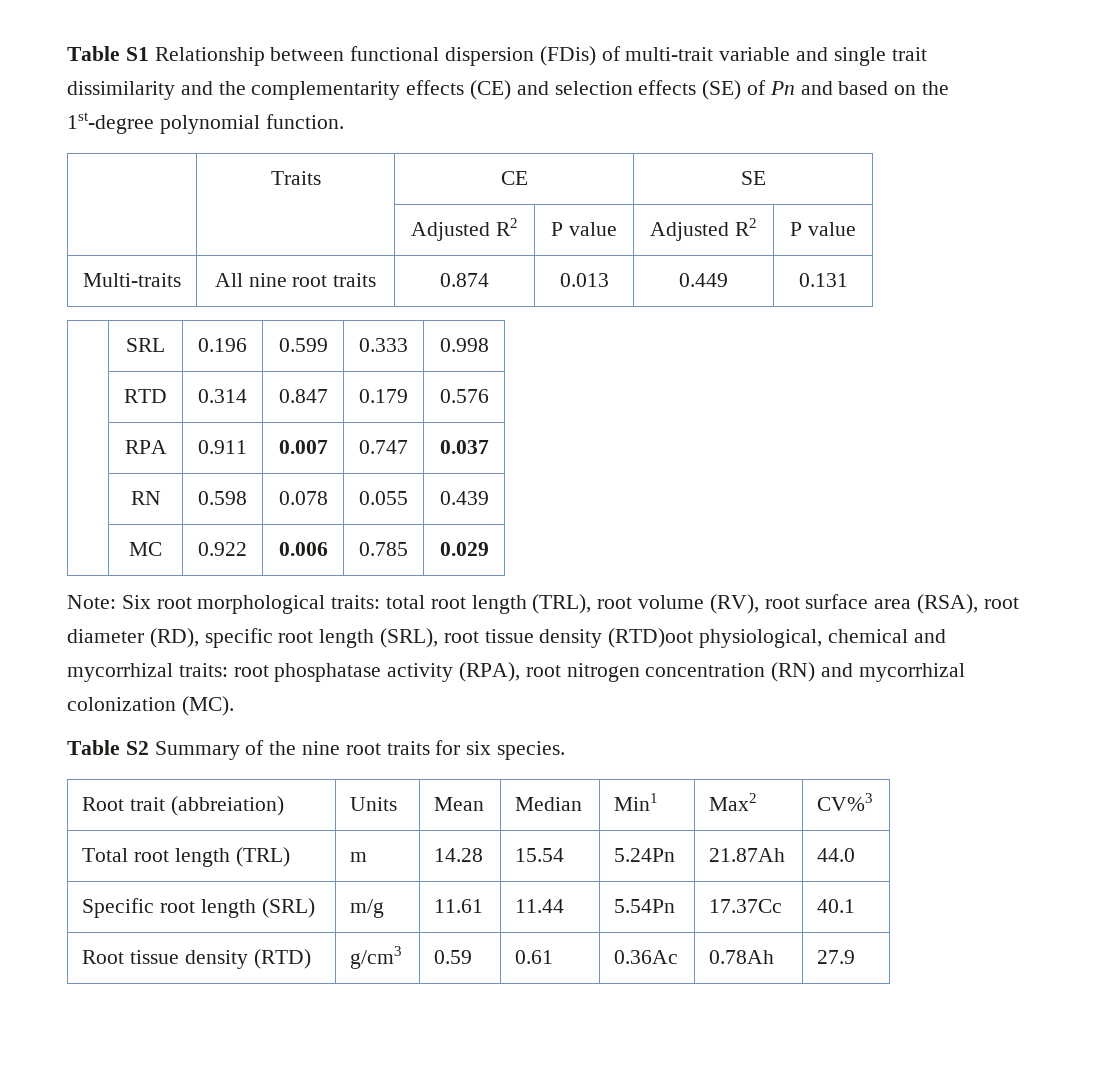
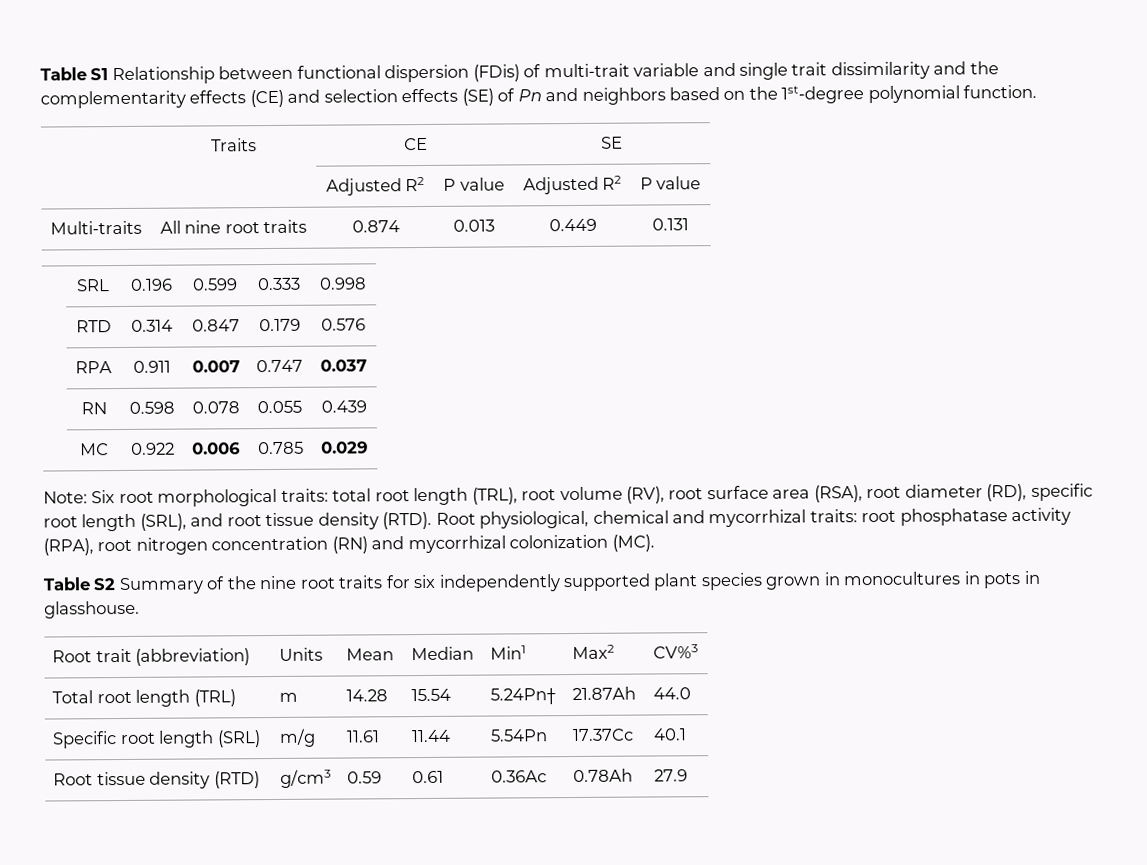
- Table S1 Relationship between functional dispersion (FDis) of multi-trait variable and single trait dissimilarity and the complementarity effects (CE) and selection effects (SE) of Pn and based on the 1st-degree polynomial function.
+ Table S1 Relationship between functional dispersion (FDis) of multi-trait variable and single trait dissimilarity and the complementarity effects (CE) and selection effects (SE) of Pn and neighbors based on the 1st-degree polynomial function.
- Note: Six root morphological traits: total root length (TRL), root volume (RV), root surface area (RSA), root diameter (RD), specific root length (SRL), root tissue density (RTD)oot physiological, chemical and mycorrhizal traits: root phosphatase activity (RPA), root nitrogen concentration (RN) and mycorrhizal colonization (MC).
+ Note: Six root morphological traits: total root length (TRL), root volume (RV), root surface area (RSA), root diameter (RD), specific root length (SRL), and root tissue density (RTD). Root physiological, chemical and mycorrhizal traits: root phosphatase activity (RPA), root nitrogen concentration (RN) and mycorrhizal colonization (MC).
- Table S2 Summary of the nine root traits for six species.
+ Table S2 Summary of the nine root traits for six independently supported plant species grown in monocultures in pots in glasshouse.
- Root trait (abbreiation) | Units | Mean | Median | Min1 | Max2 | CV%3
+ Root trait (abbreviation) | Units | Mean | Median | Min1 | Max2 | CV%3
- Total root length (TRL) | m | 14.28 | 15.54 | 5.24Pn | 21.87Ah | 44.0
+ Total root length (TRL) | m | 14.28 | 15.54 | 5.24Pn† | 21.87Ah | 44.0

